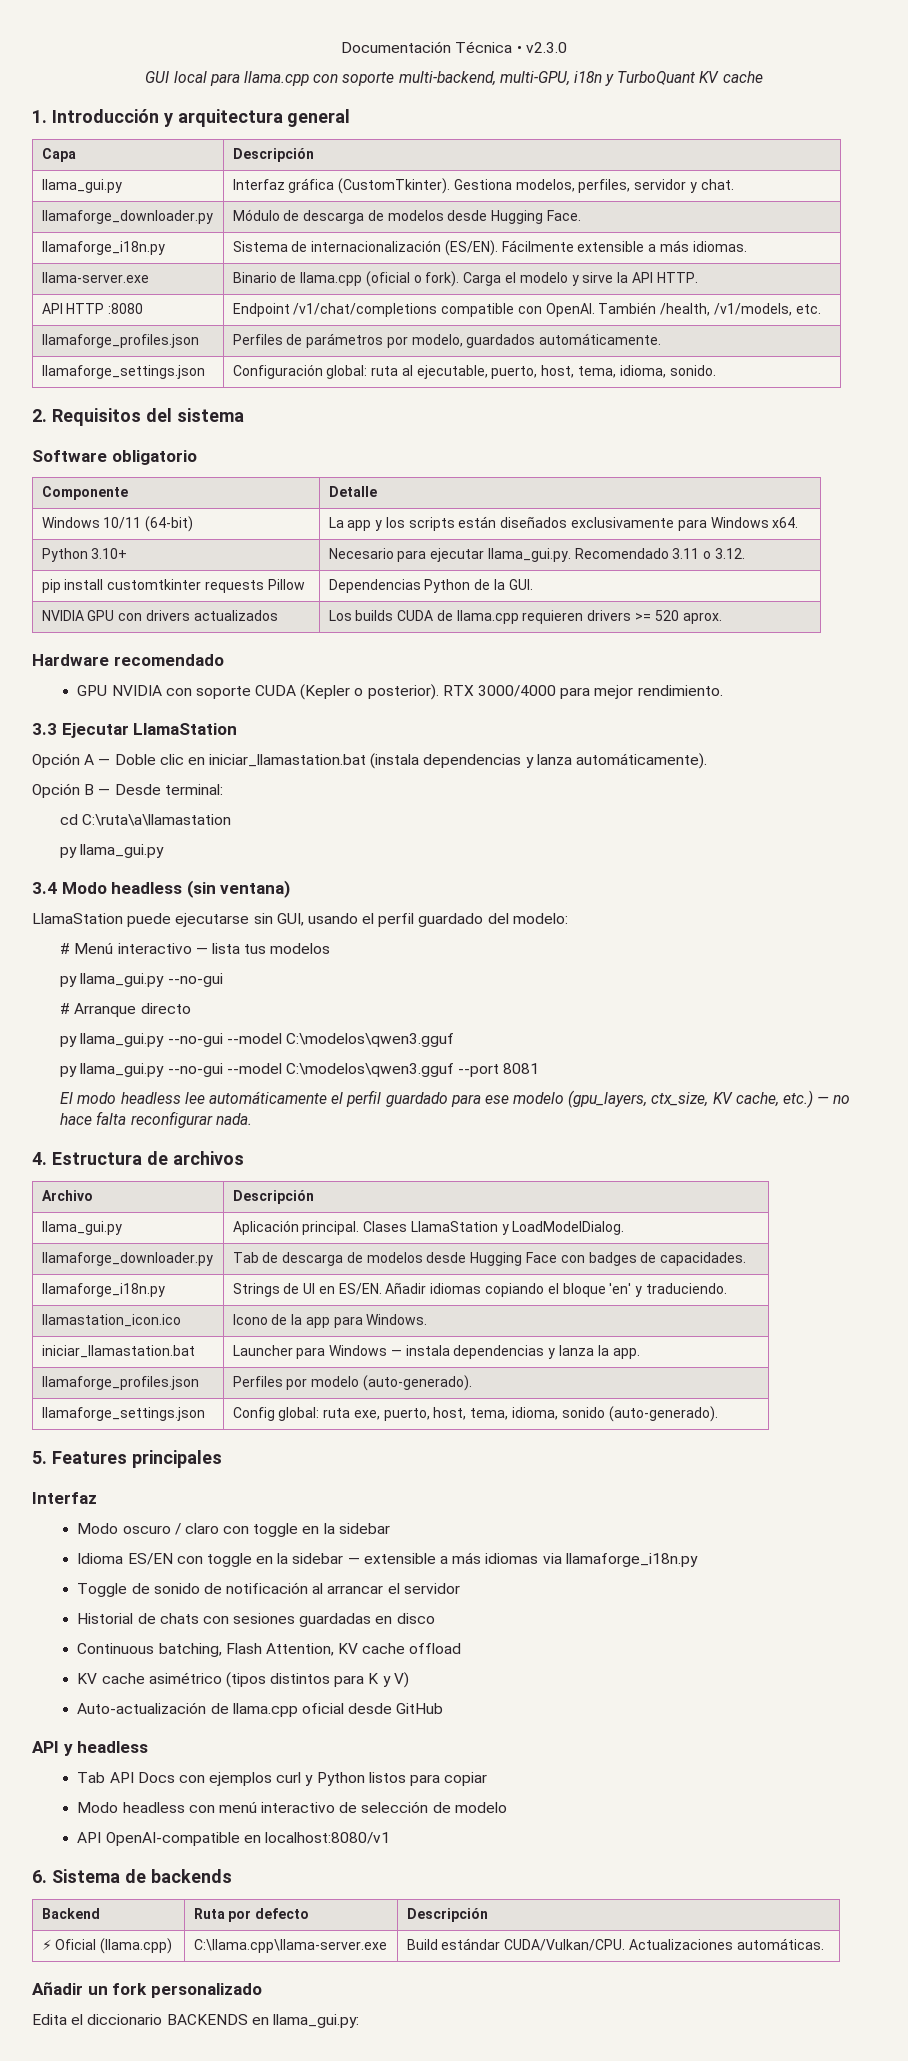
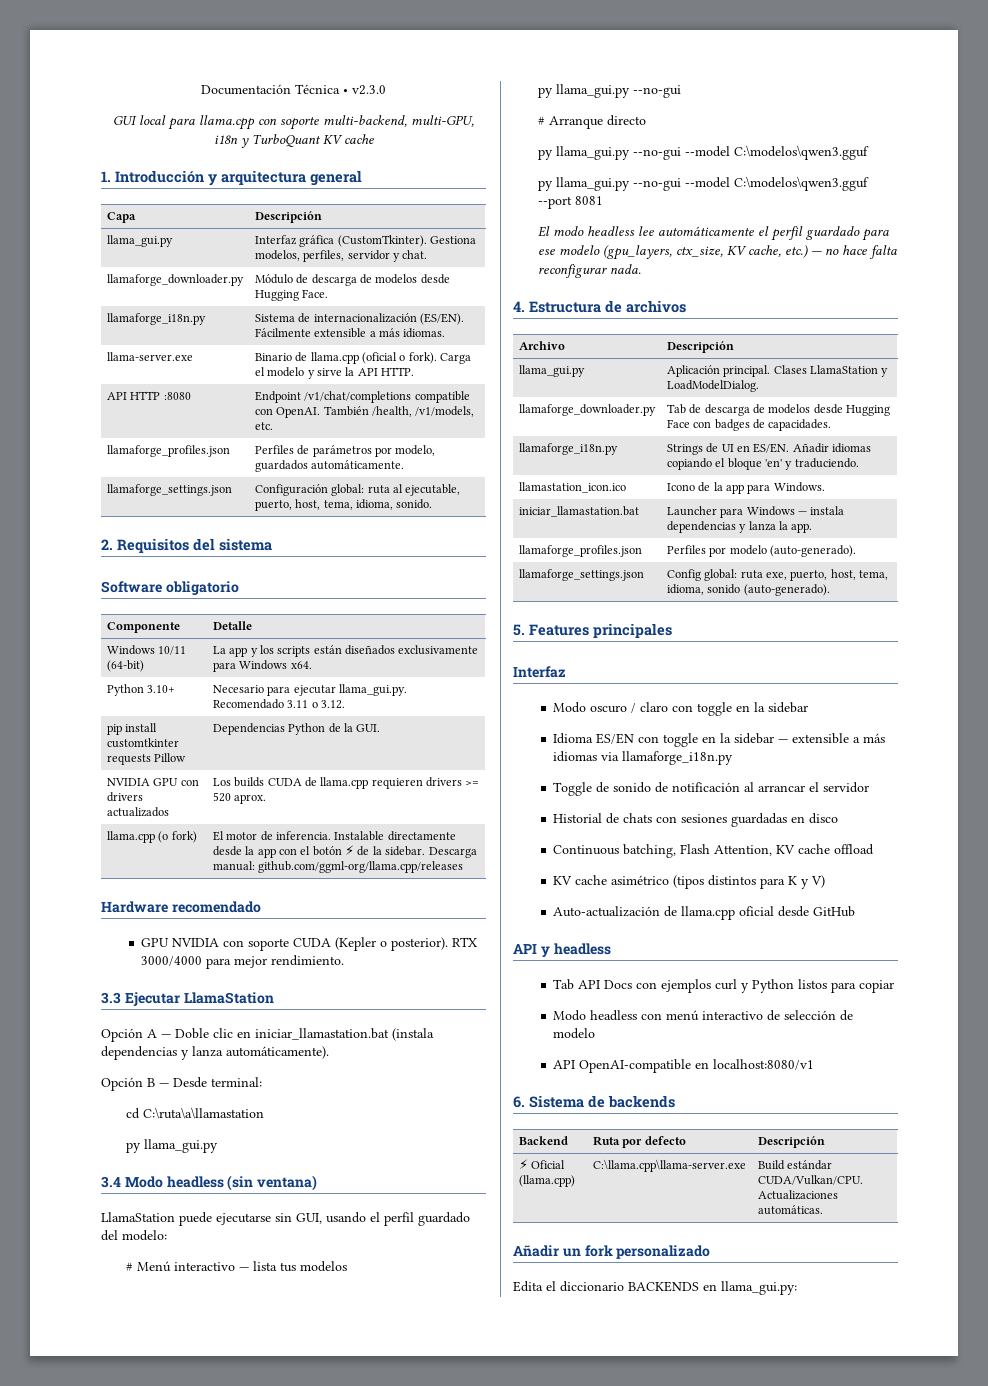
+ llama.cpp (o fork) | El motor de inferencia. Instalable directamente desde la app con el botón ⚡ de la sidebar. Descarga manual: github.com/ggml-org/llama.cpp/releases

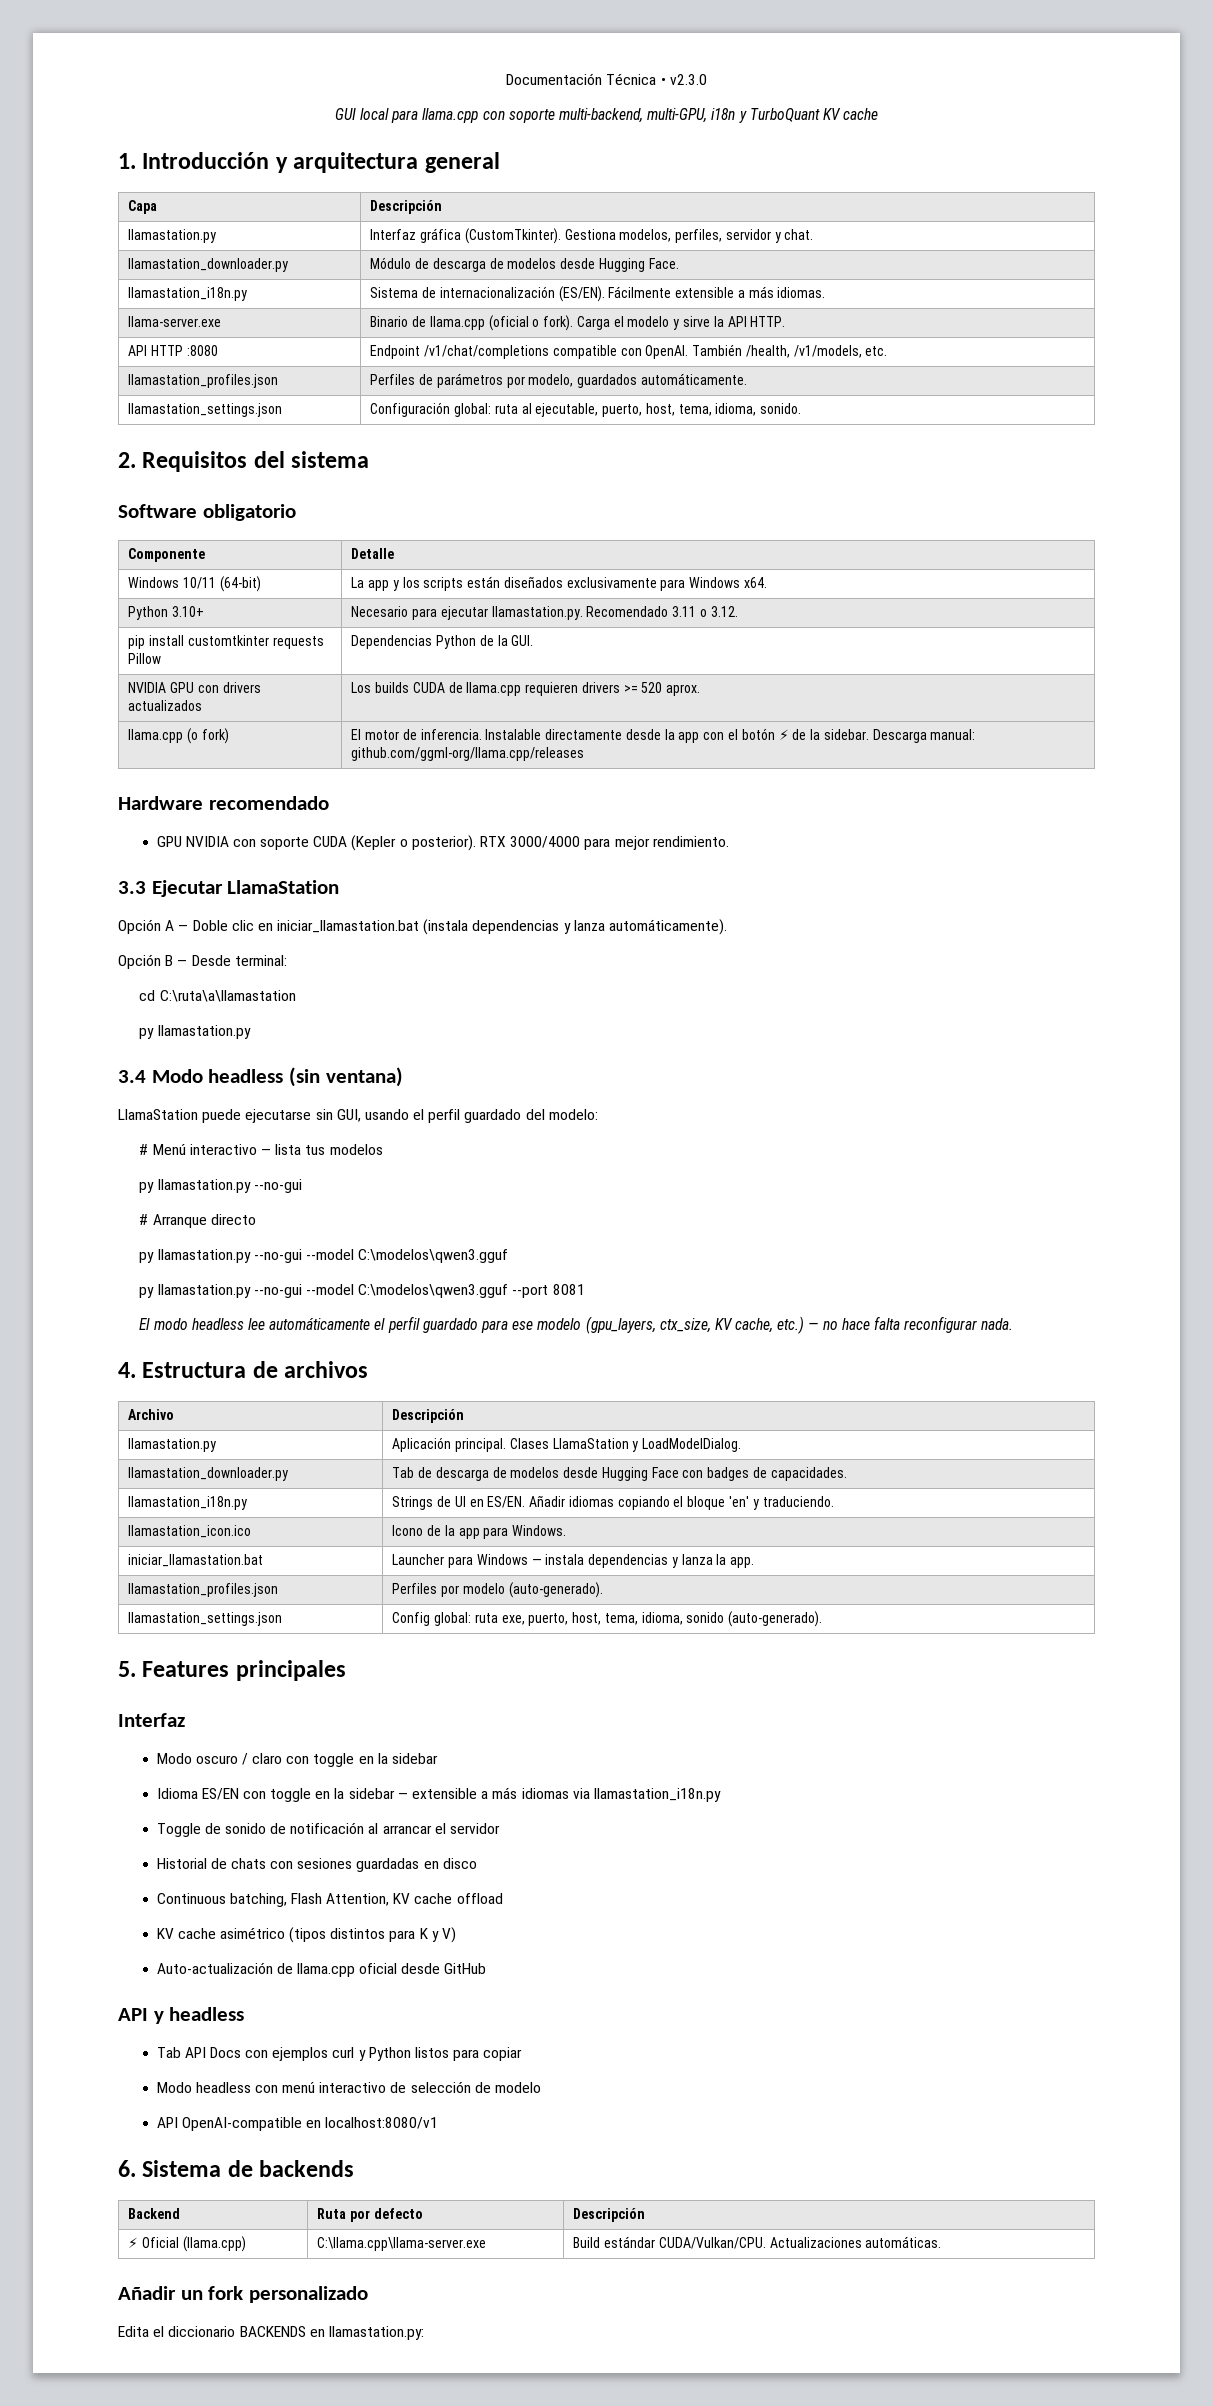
- llama_gui.py | Interfaz gráfica (CustomTkinter). Gestiona modelos, perfiles, servidor y chat.
+ llamastation.py | Interfaz gráfica (CustomTkinter). Gestiona modelos, perfiles, servidor y chat.
- llamaforge_downloader.py | Módulo de descarga de modelos desde Hugging Face.
+ llamastation_downloader.py | Módulo de descarga de modelos desde Hugging Face.
- llamaforge_i18n.py | Sistema de internacionalización (ES/EN). Fácilmente extensible a más idiomas.
+ llamastation_i18n.py | Sistema de internacionalización (ES/EN). Fácilmente extensible a más idiomas.
- llamaforge_profiles.json | Perfiles de parámetros por modelo, guardados automáticamente.
+ llamastation_profiles.json | Perfiles de parámetros por modelo, guardados automáticamente.
- llamaforge_settings.json | Configuración global: ruta al ejecutable, puerto, host, tema, idioma, sonido.
+ llamastation_settings.json | Configuración global: ruta al ejecutable, puerto, host, tema, idioma, sonido.
- Python 3.10+ | Necesario para ejecutar llama_gui.py. Recomendado 3.11 o 3.12.
+ Python 3.10+ | Necesario para ejecutar llamastation.py. Recomendado 3.11 o 3.12.
  cd C:\ruta\a\llamastation
- py llama_gui.py
+ py llamastation.py
  # Menú interactivo — lista tus modelos
- py llama_gui.py --no-gui
+ py llamastation.py --no-gui
  # Arranque directo
- py llama_gui.py --no-gui --model C:\modelos\qwen3.gguf
+ py llamastation.py --no-gui --model C:\modelos\qwen3.gguf
- py llama_gui.py --no-gui --model C:\modelos\qwen3.gguf --port 8081
+ py llamastation.py --no-gui --model C:\modelos\qwen3.gguf --port 8081
- llama_gui.py | Aplicación principal. Clases LlamaStation y LoadModelDialog.
+ llamastation.py | Aplicación principal. Clases LlamaStation y LoadModelDialog.
- llamaforge_downloader.py | Tab de descarga de modelos desde Hugging Face con badges de capacidades.
+ llamastation_downloader.py | Tab de descarga de modelos desde Hugging Face con badges de capacidades.
- llamaforge_i18n.py | Strings de UI en ES/EN. Añadir idiomas copiando el bloque 'en' y traduciendo.
+ llamastation_i18n.py | Strings de UI en ES/EN. Añadir idiomas copiando el bloque 'en' y traduciendo.
- llamaforge_profiles.json | Perfiles por modelo (auto-generado).
+ llamastation_profiles.json | Perfiles por modelo (auto-generado).
- llamaforge_settings.json | Config global: ruta exe, puerto, host, tema, idioma, sonido (auto-generado).
+ llamastation_settings.json | Config global: ruta exe, puerto, host, tema, idioma, sonido (auto-generado).
- Idioma ES/EN con toggle en la sidebar — extensible a más idiomas via llamaforge_i18n.py
+ Idioma ES/EN con toggle en la sidebar — extensible a más idiomas via llamastation_i18n.py
- Edita el diccionario BACKENDS en llama_gui.py:
+ Edita el diccionario BACKENDS en llamastation.py:

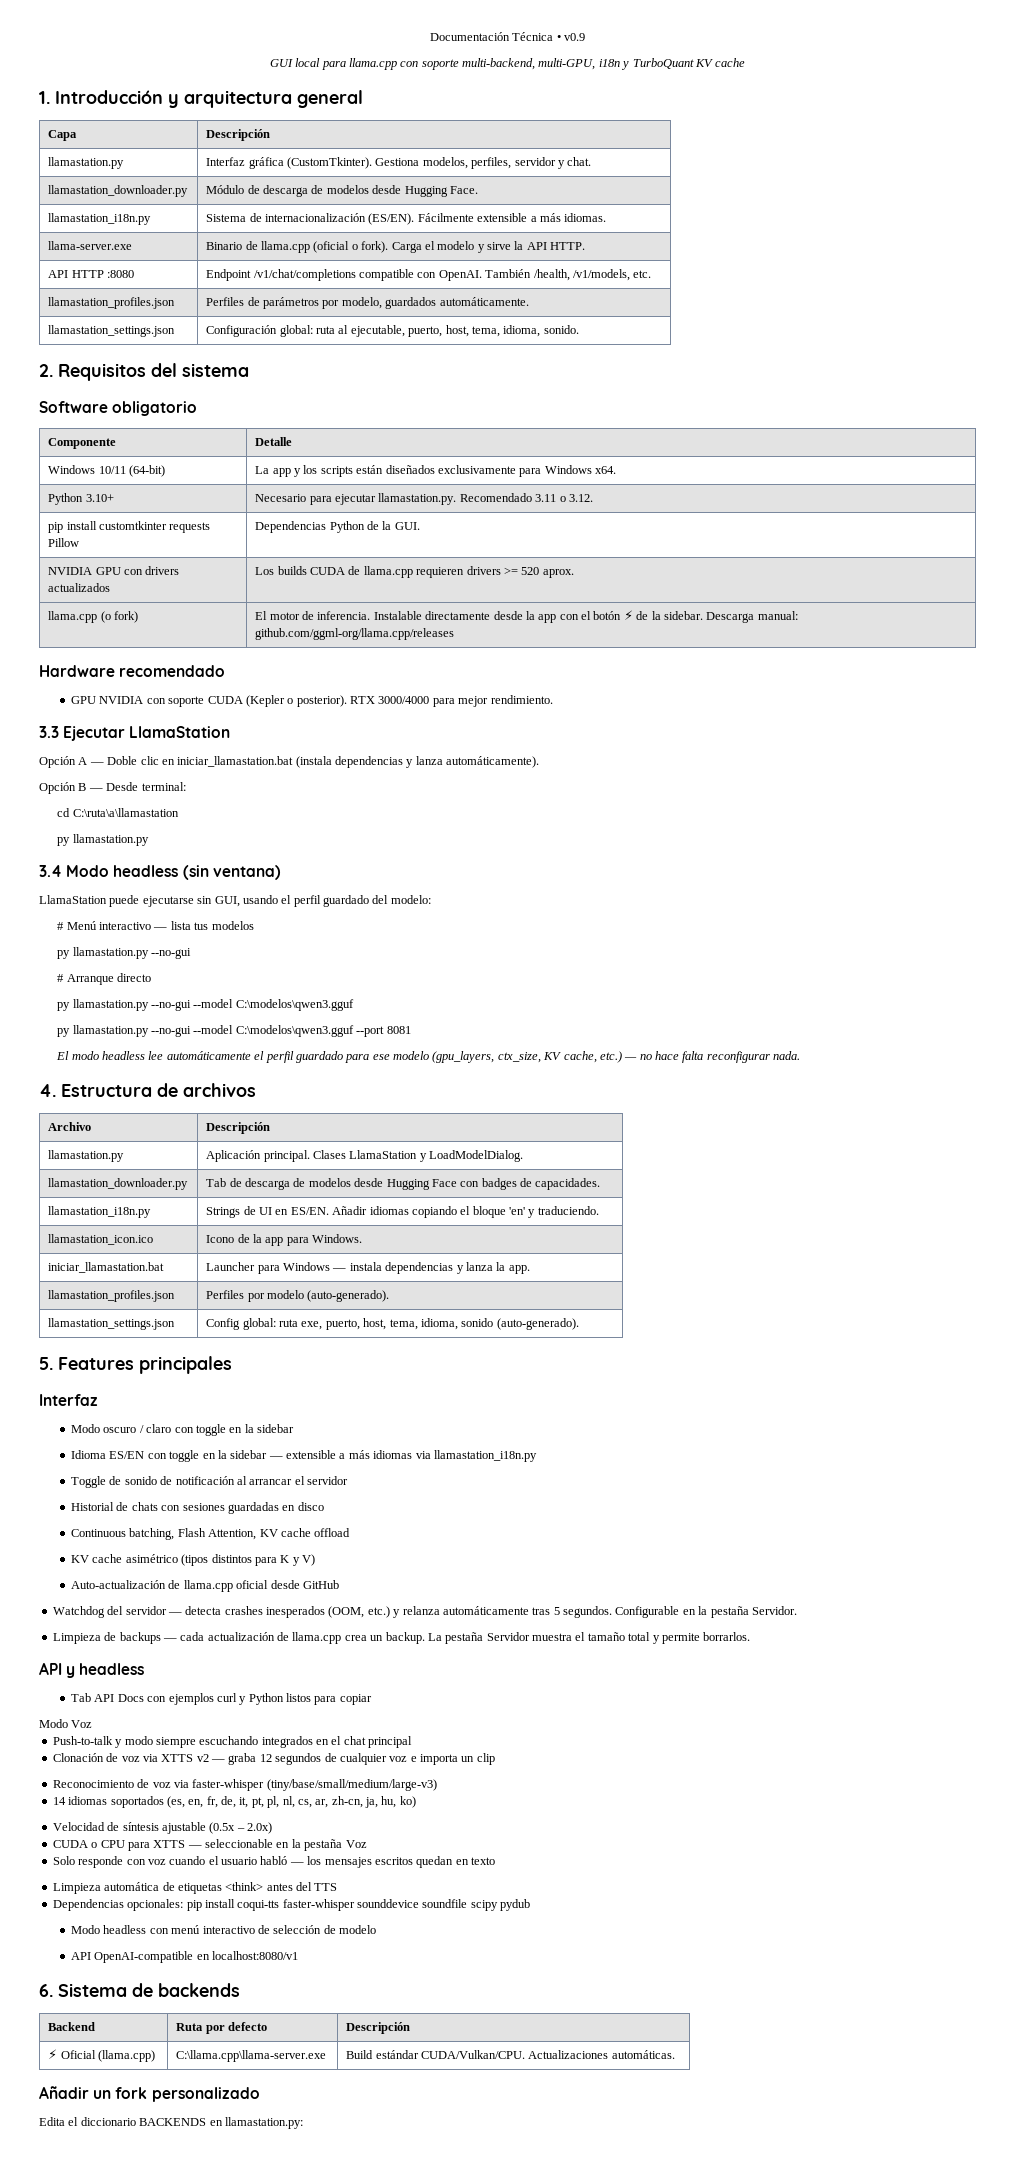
- Documentación Técnica • v2.3.0
+ Documentación Técnica • v0.9
+ Watchdog del servidor — detecta crashes inesperados (OOM, etc.) y relanza automáticamente tras 5 segundos. Configurable en la pestaña Servidor.
+ Limpieza de backups — cada actualización de llama.cpp crea un backup. La pestaña Servidor muestra el tamaño total y permite borrarlos.
+ Modo Voz
+ Push-to-talk y modo siempre escuchando integrados en el chat principal
+ Clonación de voz via XTTS v2 — graba 12 segundos de cualquier voz e importa un clip
+ Reconocimiento de voz via faster-whisper (tiny/base/small/medium/large-v3)
+ 14 idiomas soportados (es, en, fr, de, it, pt, pl, nl, cs, ar, zh-cn, ja, hu, ko)
+ Velocidad de síntesis ajustable (0.5x – 2.0x)
+ CUDA o CPU para XTTS — seleccionable en la pestaña Voz
+ Solo responde con voz cuando el usuario habló — los mensajes escritos quedan en texto
+ Limpieza automática de etiquetas <think> antes del TTS
+ Dependencias opcionales: pip install coqui-tts faster-whisper sounddevice soundfile scipy pydub

